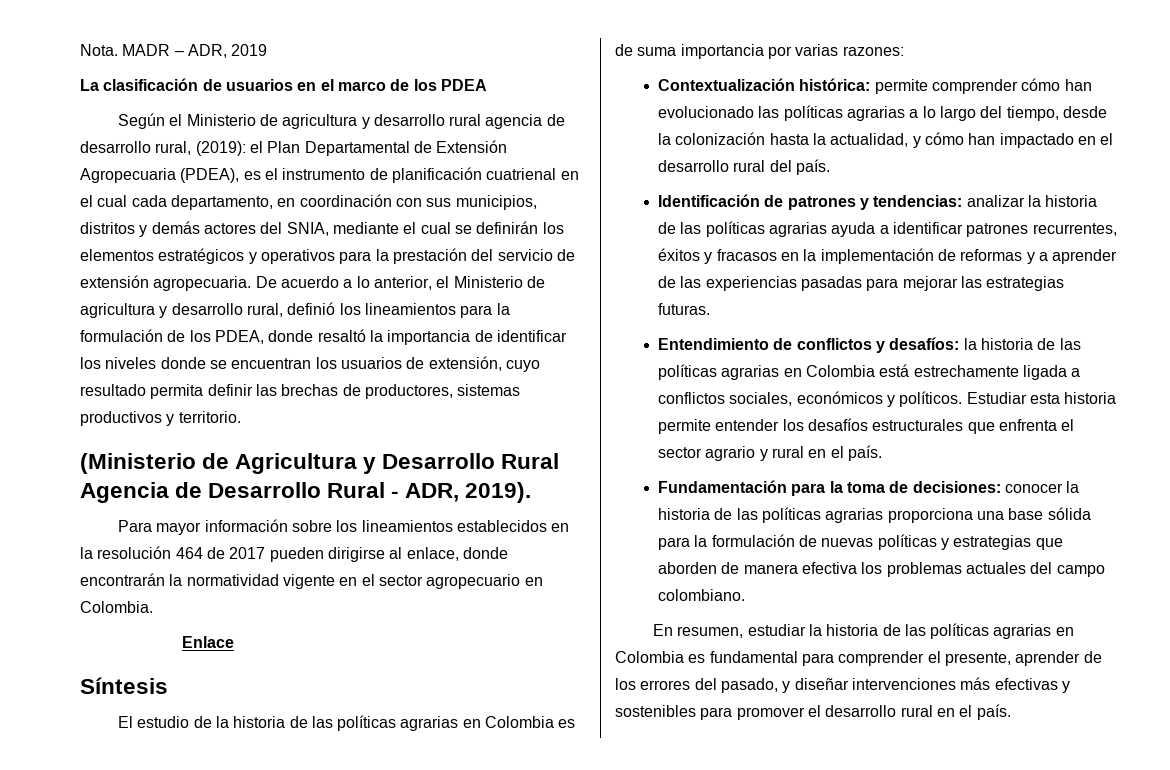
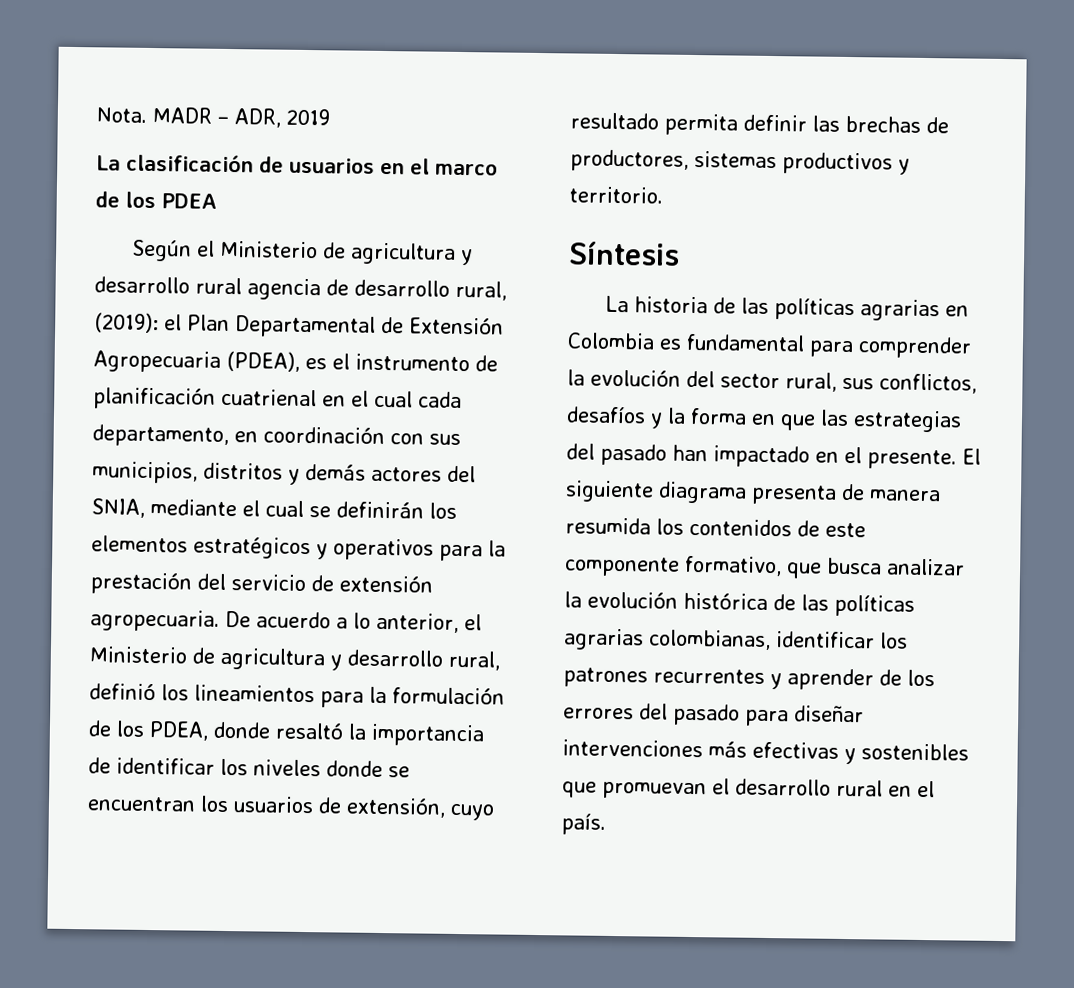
- (Ministerio de Agricultura y Desarrollo Rural Agencia de Desarrollo Rural - ADR, 2019).
- Para mayor información sobre los lineamientos establecidos en la resolución 464 de 2017 pueden dirigirse al enlace, donde encontrarán la normatividad vigente en el sector agropecuario en Colombia.
- Enlace
  Síntesis
- El estudio de la historia de las políticas agrarias en Colombia es de suma importancia por varias razones:
- Contextualización histórica: permite comprender cómo han evolucionado las políticas agrarias a lo largo del tiempo, desde la colonización hasta la actualidad, y cómo han impactado en el desarrollo rural del país.
- Identificación de patrones y tendencias: analizar la historia de las políticas agrarias ayuda a identificar patrones recurrentes, éxitos y fracasos en la implementación de reformas y a aprender de las experiencias pasadas para mejorar las estrategias futuras.
- Entendimiento de conflictos y desafíos: la historia de las políticas agrarias en Colombia está estrechamente ligada a conflictos sociales, económicos y políticos. Estudiar esta historia permite entender los desafíos estructurales que enfrenta el sector agrario y rural en el país.
- Fundamentación para la toma de decisiones: conocer la historia de las políticas agrarias proporciona una base sólida para la formulación de nuevas políticas y estrategias que aborden de manera efectiva los problemas actuales del campo colombiano.
- En resumen, estudiar la historia de las políticas agrarias en Colombia es fundamental para comprender el presente, aprender de los errores del pasado, y diseñar intervenciones más efectivas y sostenibles para promover el desarrollo rural en el país.
+ La historia de las políticas agrarias en Colombia es fundamental para comprender la evolución del sector rural, sus conflictos, desafíos y la forma en que las estrategias del pasado han impactado en el presente. El siguiente diagrama presenta de manera resumida los contenidos de este componente formativo, que busca analizar la evolución histórica de las políticas agrarias colombianas, identificar los patrones recurrentes y aprender de los errores del pasado para diseñar intervenciones más efectivas y sostenibles que promuevan el desarrollo rural en el país.

